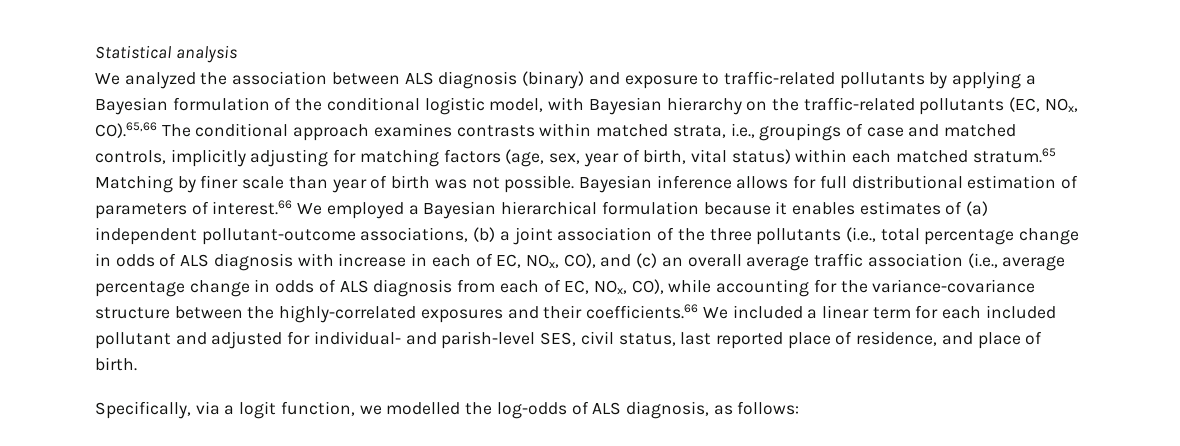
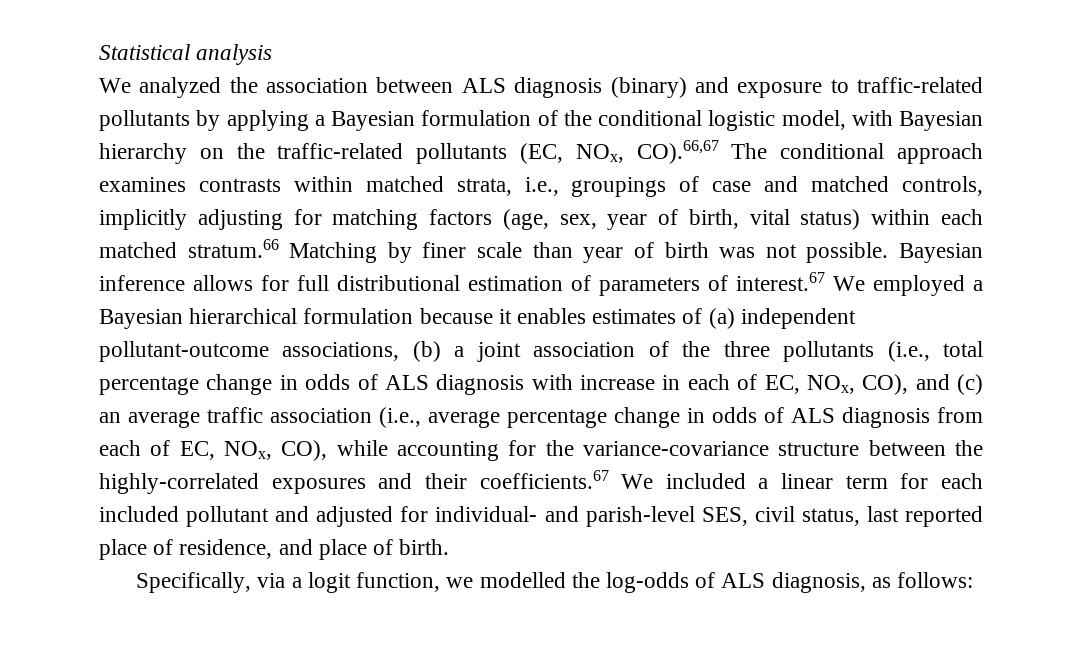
- We analyzed the association between ALS diagnosis (binary) and exposure to traffic-related pollutants by applying a Bayesian formulation of the conditional logistic model, with Bayesian hierarchy on the traffic-related pollutants (EC, NOx, CO).65,66 The conditional approach examines contrasts within matched strata, i.e., groupings of case and matched controls, implicitly adjusting for matching factors (age, sex, year of birth, vital status) within each matched stratum.65 Matching by finer scale than year of birth was not possible.
+ We analyzed the association between ALS diagnosis (binary) and exposure to traffic-related pollutants by applying a Bayesian formulation of the conditional logistic model, with Bayesian hierarchy on the traffic-related pollutants (EC, NOx, CO).66,67 The conditional approach examines contrasts within matched strata, i.e., groupings of case and matched controls, implicitly adjusting for matching factors (age, sex, year of birth, vital status) within each matched stratum.66 Matching by finer scale than year of birth was not possible.
- Bayesian inference allows for full distributional estimation of parameters of interest.66 We employed a Bayesian hierarchical formulation because it enables estimates of (a) independent pollutant-outcome associations, (b) a joint association of the three pollutants (i.e., total percentage change in odds of ALS diagnosis with increase in each of EC, NOx, CO), and (c) an overall average traffic association (i.e., average percentage change in odds of ALS diagnosis from each of EC, NOx, CO), while accounting for the variance-covariance structure between the highly-correlated exposures and their coefficients.66 We included a linear term for each included pollutant and adjusted for individual- and parish-level SES, civil status, last reported place of residence, and place of birth.
+ Bayesian inference allows for full distributional estimation of parameters of interest.67 We employed a Bayesian hierarchical formulation because it enables estimates of (a) independent pollutant-outcome associations, (b) a joint association of the three pollutants (i.e., total percentage change in odds of ALS diagnosis with increase in each of EC, NOx, CO), and (c) an average traffic association (i.e., average percentage change in odds of ALS diagnosis from each of EC, NOx, CO), while accounting for the variance-covariance structure between the highly-correlated exposures and their coefficients.67 We included a linear term for each included pollutant and adjusted for individual- and parish-level SES, civil status, last reported place of residence, and place of birth.

